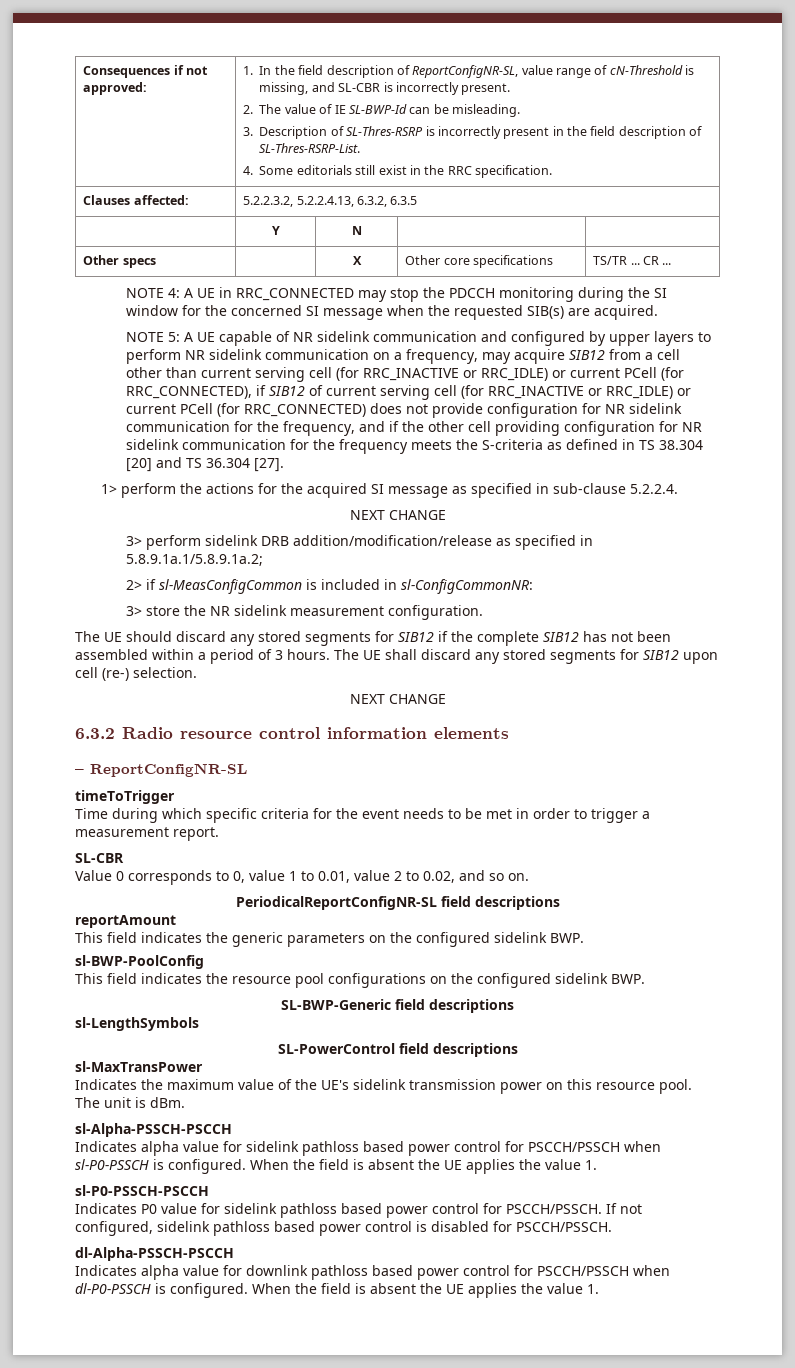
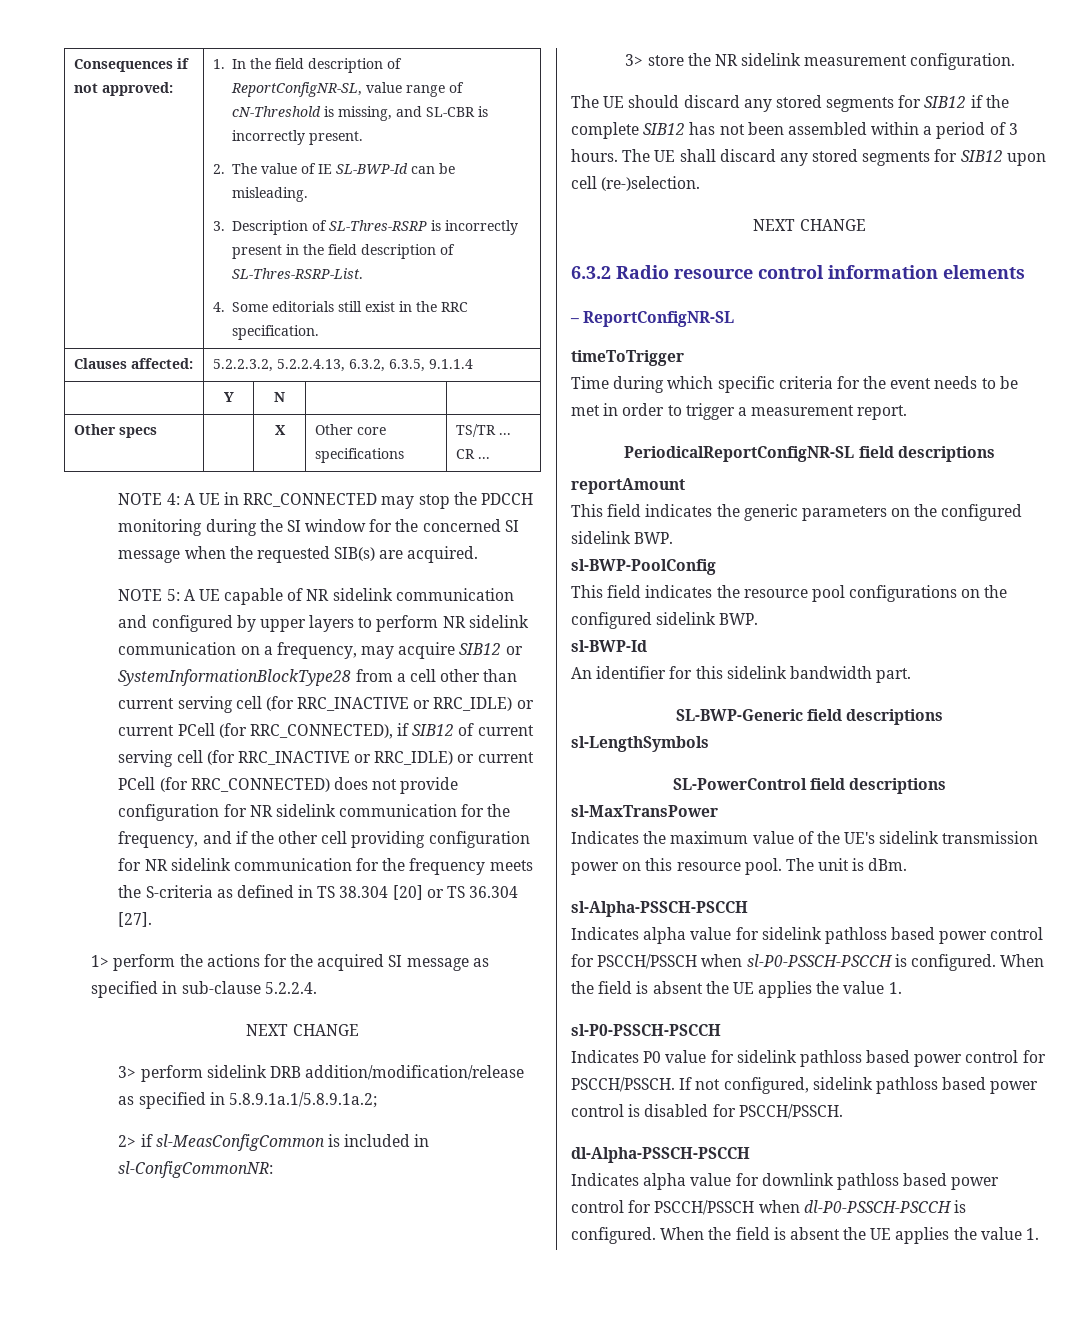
- Clauses affected: | 5.2.2.3.2, 5.2.2.4.13, 6.3.2, 6.3.5
+ Clauses affected: | 5.2.2.3.2, 5.2.2.4.13, 6.3.2, 6.3.5, 9.1.1.4
- A UE capable of NR sidelink communication and configured by upper layers to perform NR sidelink communication on a frequency, may acquire SIB12 from a cell other than current serving cell (for RRC_INACTIVE or RRC_IDLE) or current PCell (for RRC_CONNECTED), if SIB12 of current serving cell (for RRC_INACTIVE or RRC_IDLE) or current PCell (for RRC_CONNECTED) does not provide configuration for NR sidelink communication for the frequency, and if the other cell providing configuration for NR sidelink communication for the frequency meets the S-criteria as defined in TS 38.304 [20] and TS 36.304 [27].
+ A UE capable of NR sidelink communication and configured by upper layers to perform NR sidelink communication on a frequency, may acquire SIB12 or SystemInformationBlockType28 from a cell other than current serving cell (for RRC_INACTIVE or RRC_IDLE) or current PCell (for RRC_CONNECTED), if SIB12 of current serving cell (for RRC_INACTIVE or RRC_IDLE) or current PCell (for RRC_CONNECTED) does not provide configuration for NR sidelink communication for the frequency, and if the other cell providing configuration for NR sidelink communication for the frequency meets the S-criteria as defined in TS 38.304 [20] or TS 36.304 [27].
- The UE shall discard any stored segments for SIB12 upon cell (re-) selection.
+ The UE shall discard any stored segments for SIB12 upon cell (re-)selection.
  Time during which specific criteria for the event needs to be met in order to trigger a measurement report.
- SL-CBR
- Value 0 corresponds to 0, value 1 to 0.01, value 2 to 0.02, and so on.
+ sl-BWP-Id
+ An identifier for this sidelink bandwidth part.
- Indicates alpha value for sidelink pathloss based power control for PSCCH/PSSCH when sl-P0-PSSCH is configured.
+ Indicates alpha value for sidelink pathloss based power control for PSCCH/PSSCH when sl-P0-PSSCH-PSCCH is configured.
- Indicates alpha value for downlink pathloss based power control for PSCCH/PSSCH when dl-P0-PSSCH is configured.
+ Indicates alpha value for downlink pathloss based power control for PSCCH/PSSCH when dl-P0-PSSCH-PSCCH is configured.

